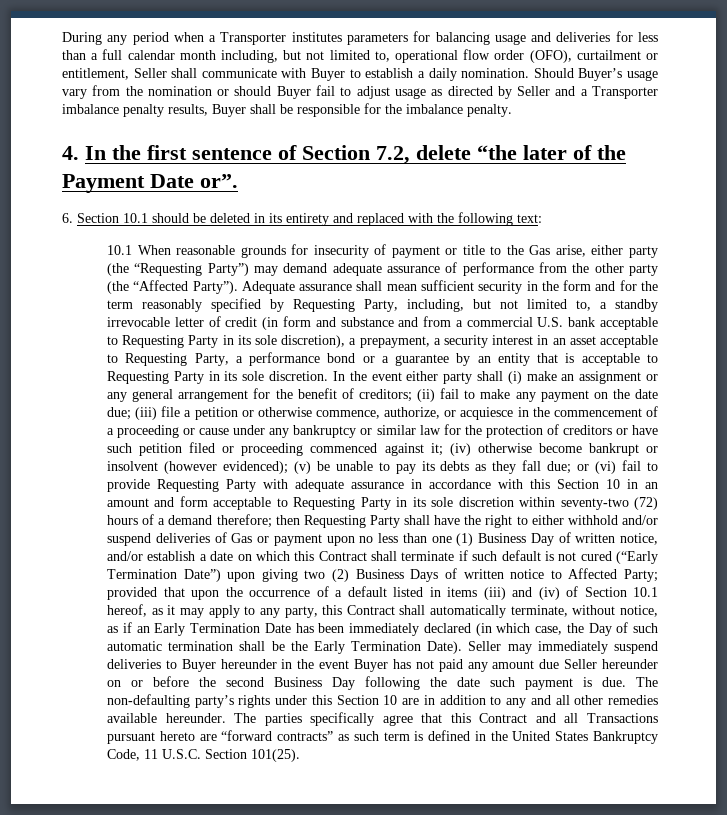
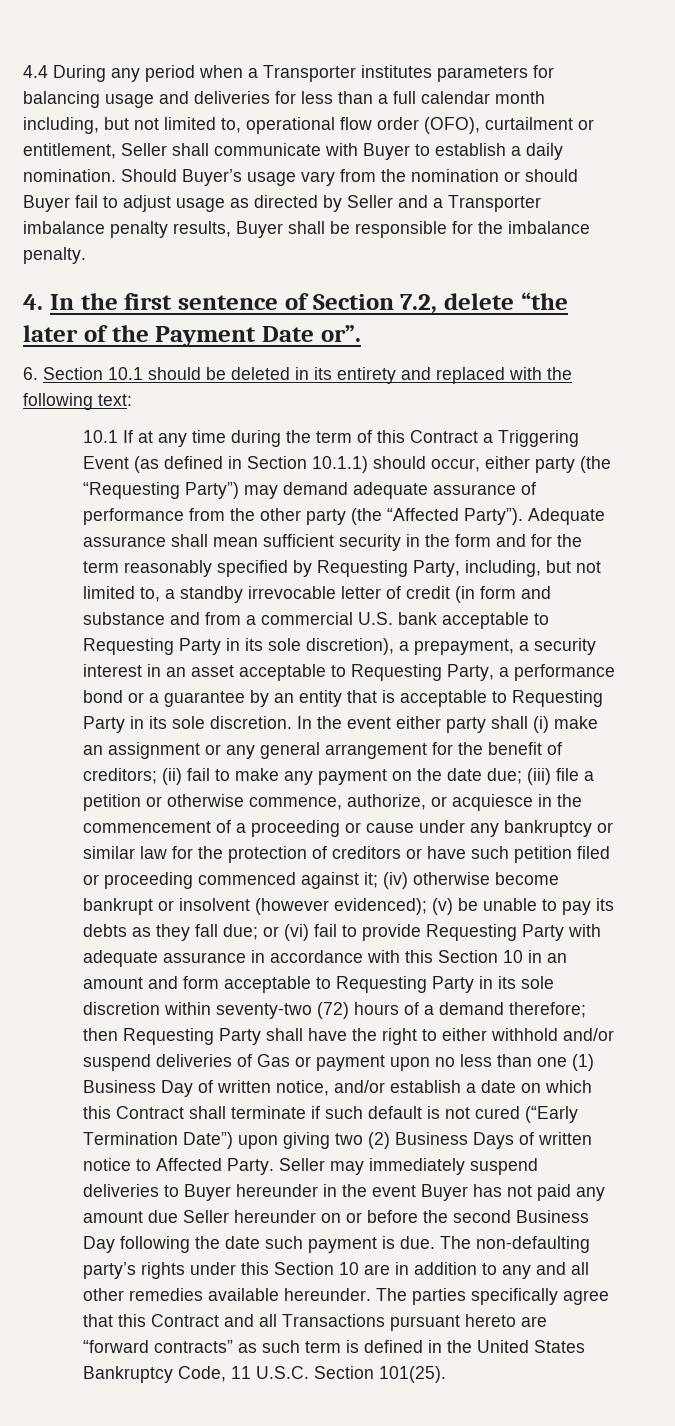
- During any period when a Transporter institutes parameters for balancing usage and deliveries for less than a full calendar month including, but not limited to, operational flow order (OFO), curtailment or entitlement, Seller shall communicate with Buyer to establish a daily nomination.
+ 4.4 During any period when a Transporter institutes parameters for balancing usage and deliveries for less than a full calendar month including, but not limited to, operational flow order (OFO), curtailment or entitlement, Seller shall communicate with Buyer to establish a daily nomination.
- 10.1 When reasonable grounds for insecurity of payment or title to the Gas arise, either party (the “Requesting Party”) may demand adequate assurance of performance from the other party (the “Affected Party”).
+ 10.1 If at any time during the term of this Contract a Triggering Event (as defined in Section 10.1.1) should occur, either party (the “Requesting Party”) may demand adequate assurance of performance from the other party (the “Affected Party”).
- then Requesting Party shall have the right to either withhold and/or suspend deliveries of Gas or payment upon no less than one (1) Business Day of written notice, and/or establish a date on which this Contract shall terminate if such default is not cured (“Early Termination Date”) upon giving two (2) Business Days of written notice to Affected Party; provided that upon the occurrence of a default listed in items (iii) and (iv) of Section 10.1 hereof, as it may apply to any party, this Contract shall automatically terminate, without notice, as if an Early Termination Date has been immediately declared (in which case, the Day of such automatic termination shall be the Early Termination Date).
+ then Requesting Party shall have the right to either withhold and/or suspend deliveries of Gas or payment upon no less than one (1) Business Day of written notice, and/or establish a date on which this Contract shall terminate if such default is not cured (“Early Termination Date”) upon giving two (2) Business Days of written notice to Affected Party.

